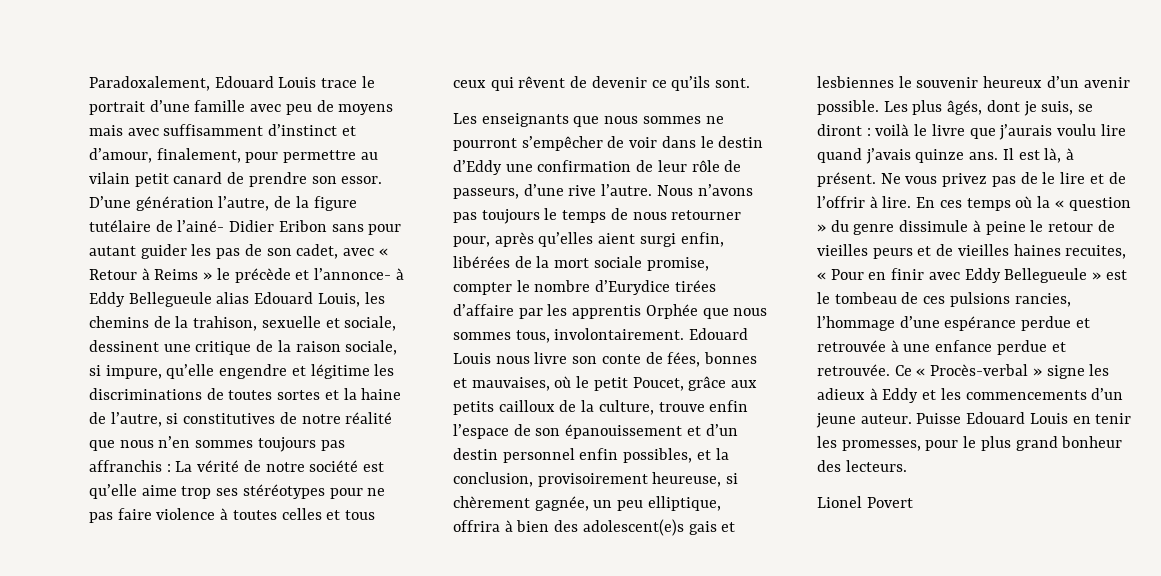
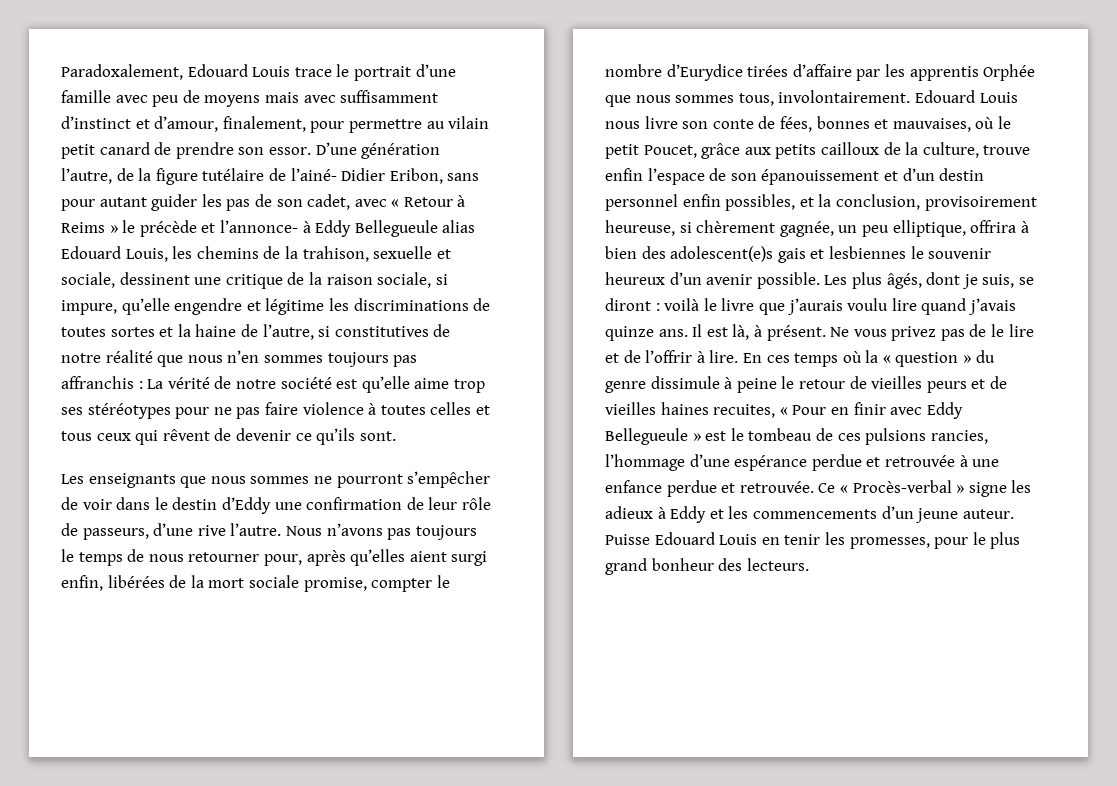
- D’une génération l’autre, de la figure tutélaire de l’ainé- Didier Eribon sans pour autant guider les pas de son cadet, avec « Retour à Reims » le précède et l’annonce- à Eddy Bellegueule alias Edouard Louis, les chemins de la trahison, sexuelle et sociale, dessinent une critique de la raison sociale, si impure, qu’elle engendre et légitime les discriminations de toutes sortes et la haine de l’autre, si constitutives de notre réalité que nous n’en sommes toujours pas affranchis :
+ D’une génération l’autre, de la figure tutélaire de l’ainé- Didier Eribon, sans pour autant guider les pas de son cadet, avec « Retour à Reims » le précède et l’annonce- à Eddy Bellegueule alias Edouard Louis, les chemins de la trahison, sexuelle et sociale, dessinent une critique de la raison sociale, si impure, qu’elle engendre et légitime les discriminations de toutes sortes et la haine de l’autre, si constitutives de notre réalité que nous n’en sommes toujours pas affranchis :
- Lionel Povert

